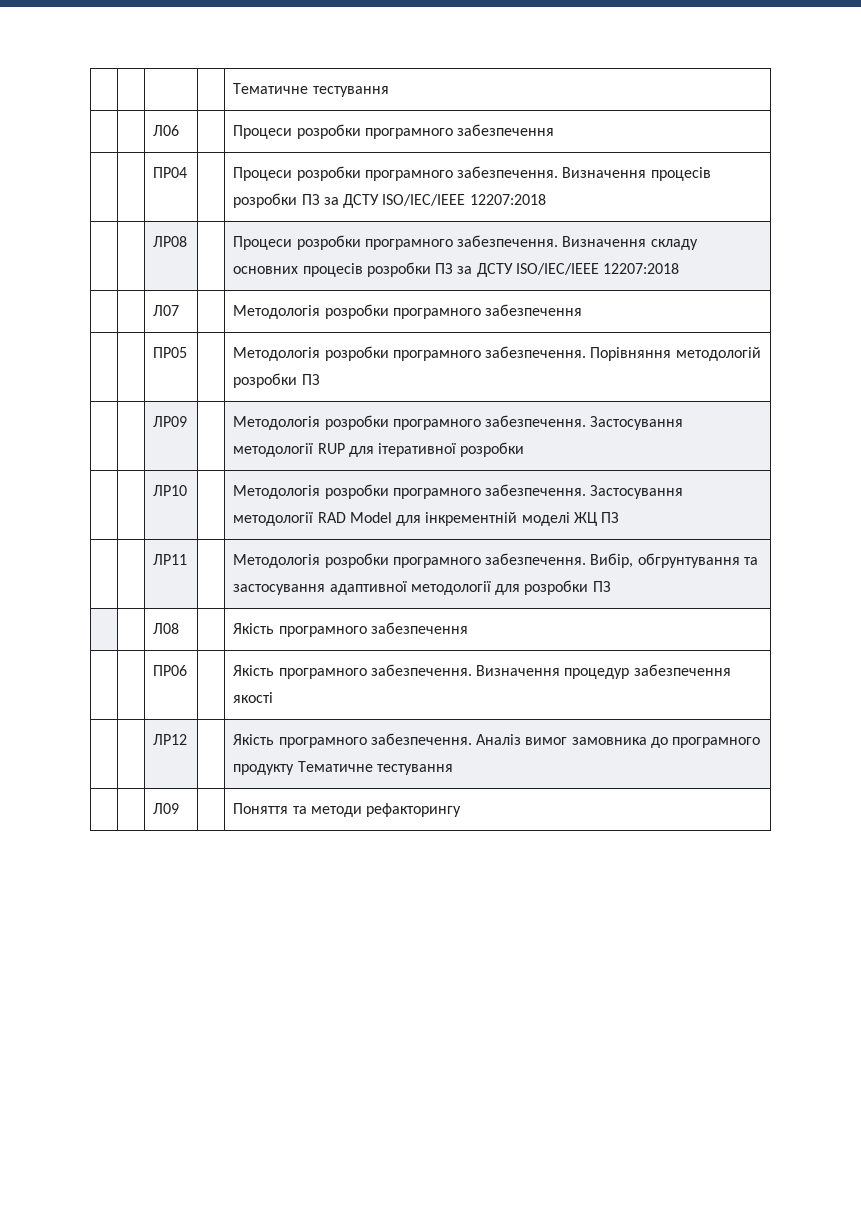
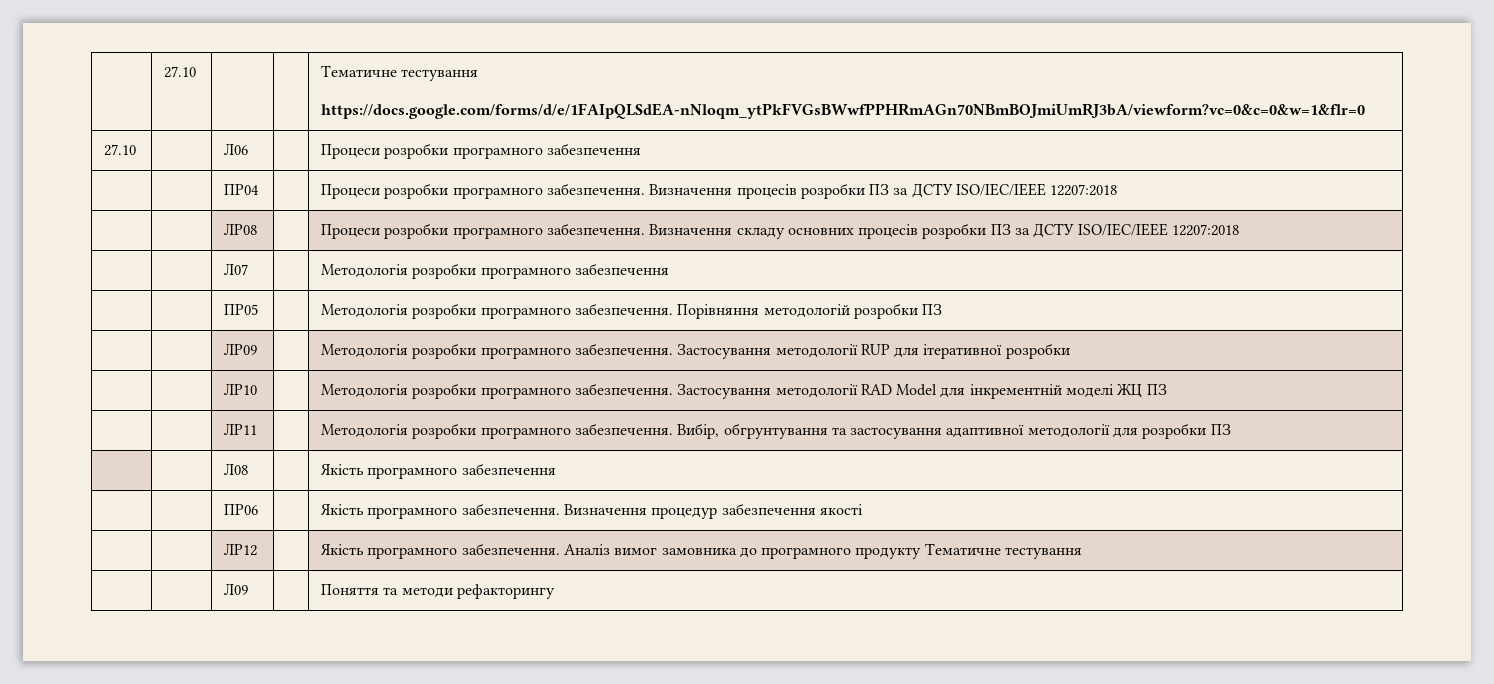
- | | | | Тематичне тестування
- | | Л06 | | Процеси розробки програмного забезпечення
+ | 27.10 | | | Тематичне тестування
+ https://docs.google.com/forms/d/e/1FAIpQLSdEA-nNloqm_ytPkFVGsBWwfPPHRmAGn70NBmBOJmiUmRJ3bA/viewform?vc=0&c=0&w=1&flr=0
+ 27.10 | | Л06 | | Процеси розробки програмного забезпечення

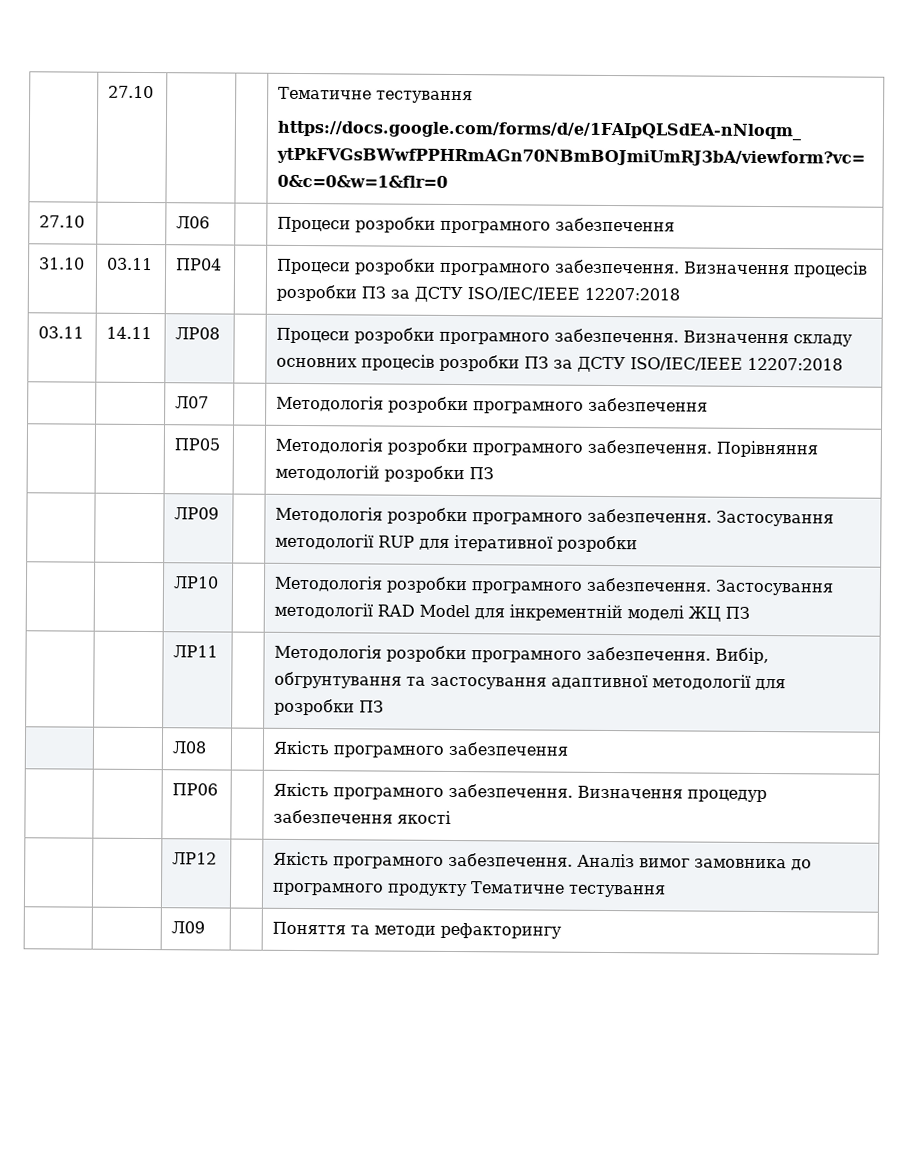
- | | ПР04 | | Процеси розробки програмного забезпечення. Визначення процесів розробки ПЗ за ДСТУ ISO/IEC/IEEE 12207:2018
+ 31.10 | 03.11 | ПР04 | | Процеси розробки програмного забезпечення. Визначення процесів розробки ПЗ за ДСТУ ISO/IEC/IEEE 12207:2018
- | | ЛР08 | | Процеси розробки програмного забезпечення. Визначення складу основних процесів розробки ПЗ за ДСТУ ISO/IEC/IEEE 12207:2018
+ 03.11 | 14.11 | ЛР08 | | Процеси розробки програмного забезпечення. Визначення складу основних процесів розробки ПЗ за ДСТУ ISO/IEC/IEEE 12207:2018

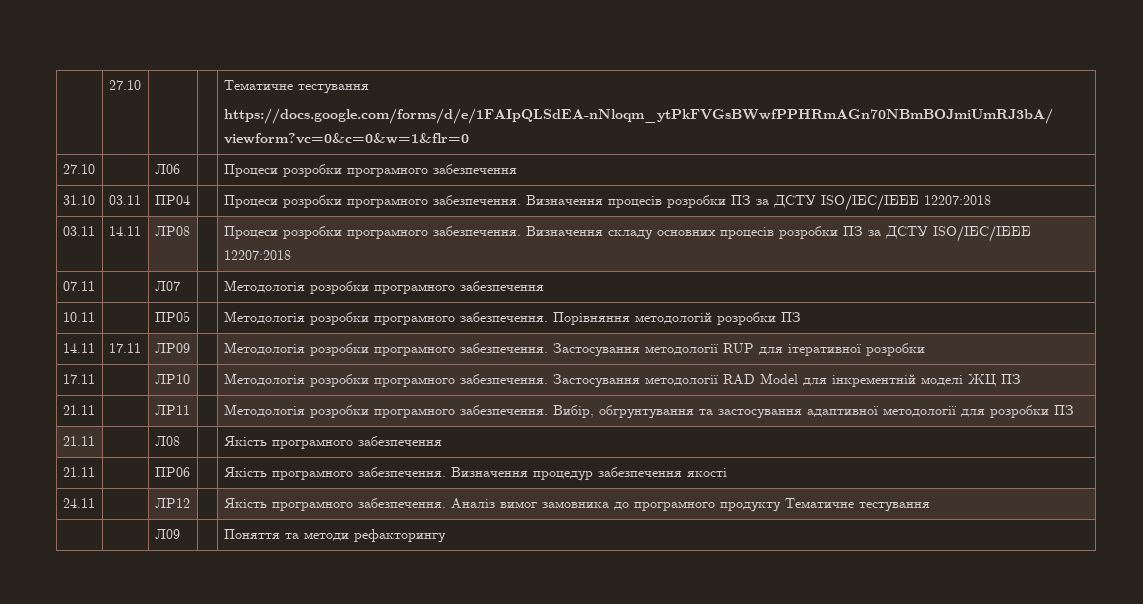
- | | Л07 | | Методологія розробки програмного забезпечення
+ 07.11 | | Л07 | | Методологія розробки програмного забезпечення
- | | ПР05 | | Методологія розробки програмного забезпечення. Порівняння методологій розробки ПЗ
+ 10.11 | | ПР05 | | Методологія розробки програмного забезпечення. Порівняння методологій розробки ПЗ
- | | ЛР09 | | Методологія розробки програмного забезпечення. Застосування методології RUP для ітеративної розробки
+ 14.11 | 17.11 | ЛР09 | | Методологія розробки програмного забезпечення. Застосування методології RUP для ітеративної розробки
- | | ЛР10 | | Методологія розробки програмного забезпечення. Застосування методології RAD Model для інкрементній моделі ЖЦ ПЗ
+ 17.11 | | ЛР10 | | Методологія розробки програмного забезпечення. Застосування методології RAD Model для інкрементній моделі ЖЦ ПЗ
- | | ЛР11 | | Методологія розробки програмного забезпечення. Вибір, обгрунтування та застосування адаптивної методології для розробки ПЗ
+ 21.11 | | ЛР11 | | Методологія розробки програмного забезпечення. Вибір, обгрунтування та застосування адаптивної методології для розробки ПЗ
- | | Л08 | | Якість програмного забезпечення
+ 21.11 | | Л08 | | Якість програмного забезпечення
- | | ПР06 | | Якість програмного забезпечення. Визначення процедур забезпечення якості
+ 21.11 | | ПР06 | | Якість програмного забезпечення. Визначення процедур забезпечення якості
- | | ЛР12 | | Якість програмного забезпечення. Аналіз вимог замовника до програмного продукту Тематичне тестування
+ 24.11 | | ЛР12 | | Якість програмного забезпечення. Аналіз вимог замовника до програмного продукту Тематичне тестування

